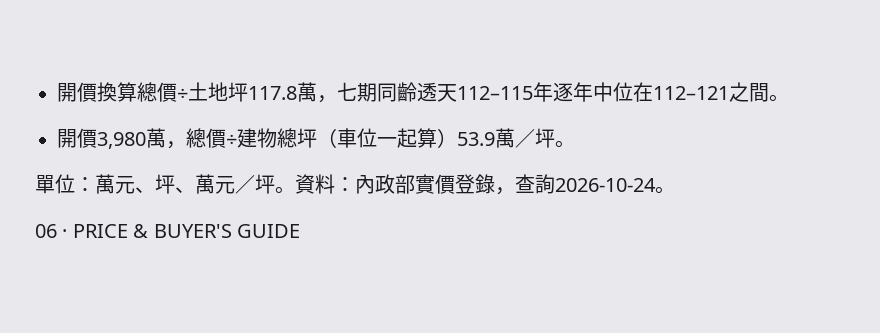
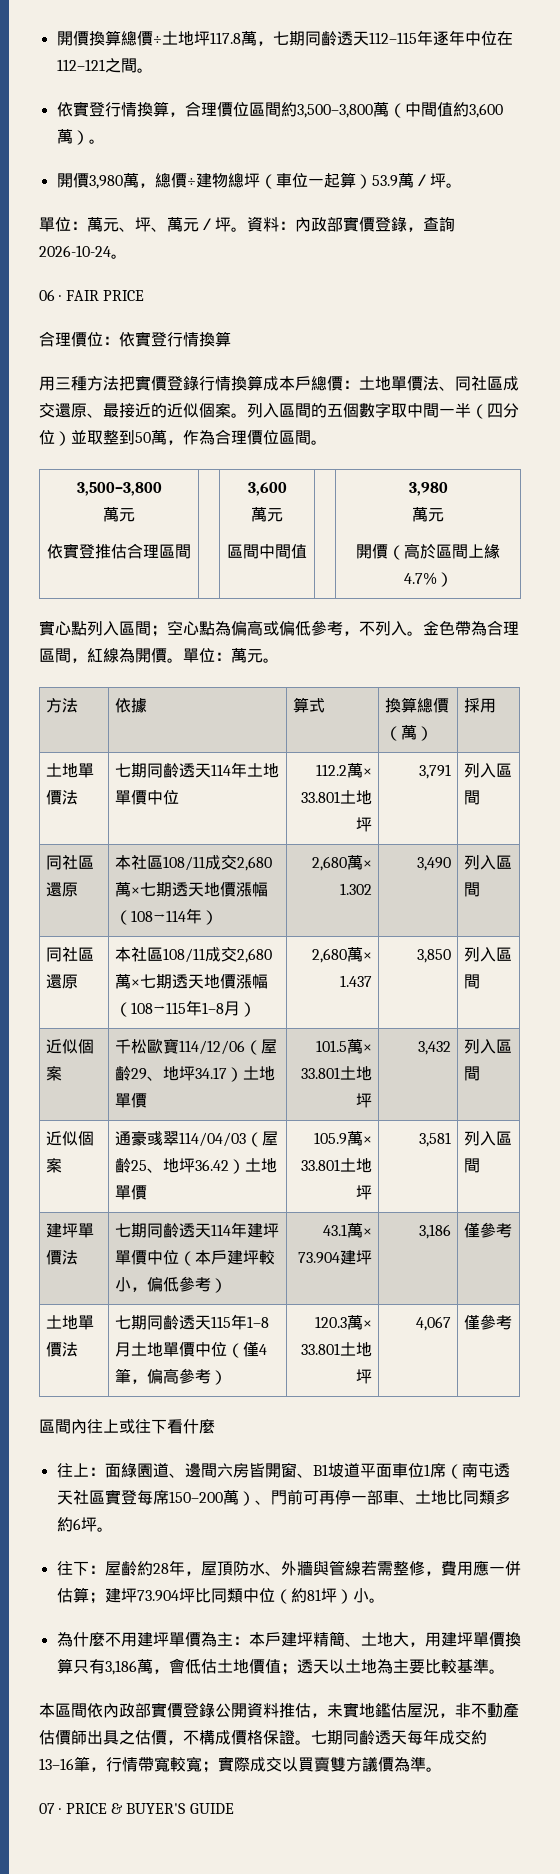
+ 依實登行情換算，合理價位區間約3,500–3,800萬（中間值約3,600萬）。
- 06 · PRICE & BUYER'S GUIDE
+ 06 · FAIR PRICE
+ 合理價位：依實登行情換算
+ 用三種方法把實價登錄行情換算成本戶總價：土地單價法、同社區成交還原、最接近的近似個案。列入區間的五個數字取中間一半（四分位）並取整到50萬，作為合理價位區間。
+ 3,500–3,800
+ 萬元
+ 依實登推估合理區間 | | 3,600
+ 萬元
+ 區間中間值 | | 3,980
+ 萬元
+ 開價（高於區間上緣4.7%）
+ 實心點列入區間；空心點為偏高或偏低參考，不列入。金色帶為合理區間，紅線為開價。單位：萬元。
+ 方法 | 依據 | 算式 | 換算總價（萬） | 採用
+ 土地單價法 | 七期同齡透天114年土地單價中位 | 112.2萬× 33.801土地坪 | 3,791 | 列入區間
+ 同社區還原 | 本社區108/11成交2,680萬×七期透天地價漲幅（108→114年） | 2,680萬× 1.302 | 3,490 | 列入區間
+ 同社區還原 | 本社區108/11成交2,680萬×七期透天地價漲幅（108→115年1–8月） | 2,680萬× 1.437 | 3,850 | 列入區間
+ 近似個案 | 千松歐寶114/12/06（屋齡29、地坪34.17）土地單價 | 101.5萬× 33.801土地坪 | 3,432 | 列入區間
+ 近似個案 | 通豪彧翠114/04/03（屋齡25、地坪36.42）土地單價 | 105.9萬× 33.801土地坪 | 3,581 | 列入區間
+ 建坪單價法 | 七期同齡透天114年建坪單價中位（本戶建坪較小，偏低參考） | 43.1萬× 73.904建坪 | 3,186 | 僅參考
+ 土地單價法 | 七期同齡透天115年1–8月土地單價中位（僅4筆，偏高參考） | 120.3萬× 33.801土地坪 | 4,067 | 僅參考
+ 區間內往上或往下看什麼
+ 往上：面綠園道、邊間六房皆開窗、B1坡道平面車位1席（南屯透天社區實登每席150–200萬）、門前可再停一部車、土地比同類多約6坪。
+ 往下：屋齡約28年，屋頂防水、外牆與管線若需整修，費用應一併估算；建坪73.904坪比同類中位（約81坪）小。
+ 為什麼不用建坪單價為主：本戶建坪精簡、土地大，用建坪單價換算只有3,186萬，會低估土地價值；透天以土地為主要比較基準。
+ 本區間依內政部實價登錄公開資料推估，未實地鑑估屋況，非不動產估價師出具之估價，不構成價格保證。七期同齡透天每年成交約13–16筆，行情帶寬較寬；實際成交以買賣雙方議價為準。
+ 07 · PRICE & BUYER'S GUIDE

